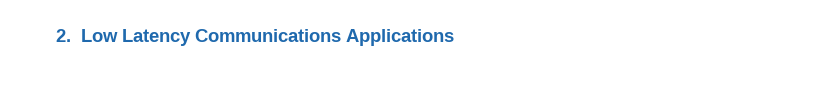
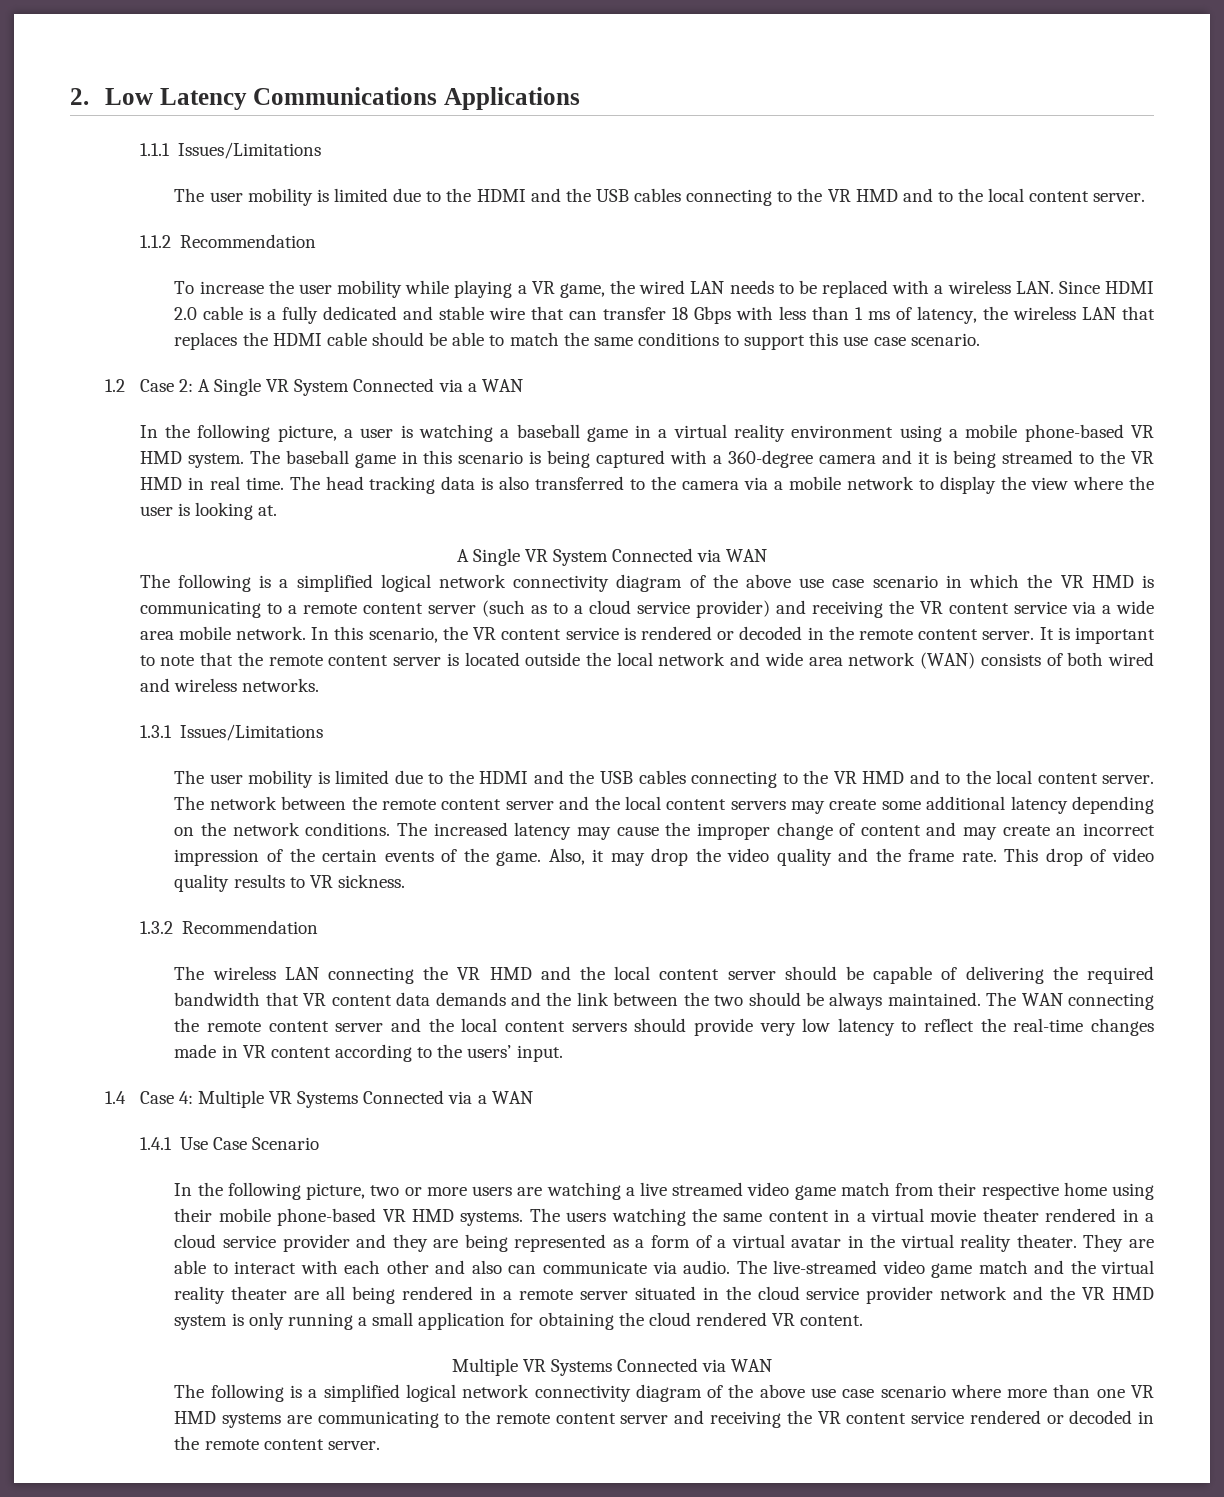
+ 1.1.1 Issues/Limitations
+ The user mobility is limited due to the HDMI and the USB cables connecting to the VR HMD and to the local content server.
+ 1.1.2 Recommendation
+ To increase the user mobility while playing a VR game, the wired LAN needs to be replaced with a wireless LAN. Since HDMI 2.0 cable is a fully dedicated and stable wire that can transfer 18 Gbps with less than 1 ms of latency, the wireless LAN that replaces the HDMI cable should be able to match the same conditions to support this use case scenario.
+ 1.2 Case 2: A Single VR System Connected via a WAN
+ In the following picture, a user is watching a baseball game in a virtual reality environment using a mobile phone-based VR HMD system. The baseball game in this scenario is being captured with a 360-degree camera and it is being streamed to the VR HMD in real time. The head tracking data is also transferred to the camera via a mobile network to display the view where the user is looking at.
+ A Single VR System Connected via WAN
+ The following is a simplified logical network connectivity diagram of the above use case scenario in which the VR HMD is communicating to a remote content server (such as to a cloud service provider) and receiving the VR content service via a wide area mobile network. In this scenario, the VR content service is rendered or decoded in the remote content server. It is important to note that the remote content server is located outside the local network and wide area network (WAN) consists of both wired and wireless networks.
+ 1.3.1 Issues/Limitations
+ The user mobility is limited due to the HDMI and the USB cables connecting to the VR HMD and to the local content server. The network between the remote content server and the local content servers may create some additional latency depending on the network conditions. The increased latency may cause the improper change of content and may create an incorrect impression of the certain events of the game. Also, it may drop the video quality and the frame rate. This drop of video quality results to VR sickness.
+ 1.3.2 Recommendation
+ The wireless LAN connecting the VR HMD and the local content server should be capable of delivering the required bandwidth that VR content data demands and the link between the two should be always maintained. The WAN connecting the remote content server and the local content servers should provide very low latency to reflect the real-time changes made in VR content according to the users’ input.
+ 1.4 Case 4: Multiple VR Systems Connected via a WAN
+ 1.4.1 Use Case Scenario
+ In the following picture, two or more users are watching a live streamed video game match from their respective home using their mobile phone-based VR HMD systems. The users watching the same content in a virtual movie theater rendered in a cloud service provider and they are being represented as a form of a virtual avatar in the virtual reality theater. They are able to interact with each other and also can communicate via audio. The live-streamed video game match and the virtual reality theater are all being rendered in a remote server situated in the cloud service provider network and the VR HMD system is only running a small application for obtaining the cloud rendered VR content.
+ Multiple VR Systems Connected via WAN
+ The following is a simplified logical network connectivity diagram of the above use case scenario where more than one VR HMD systems are communicating to the remote content server and receiving the VR content service rendered or decoded in the remote content server.

